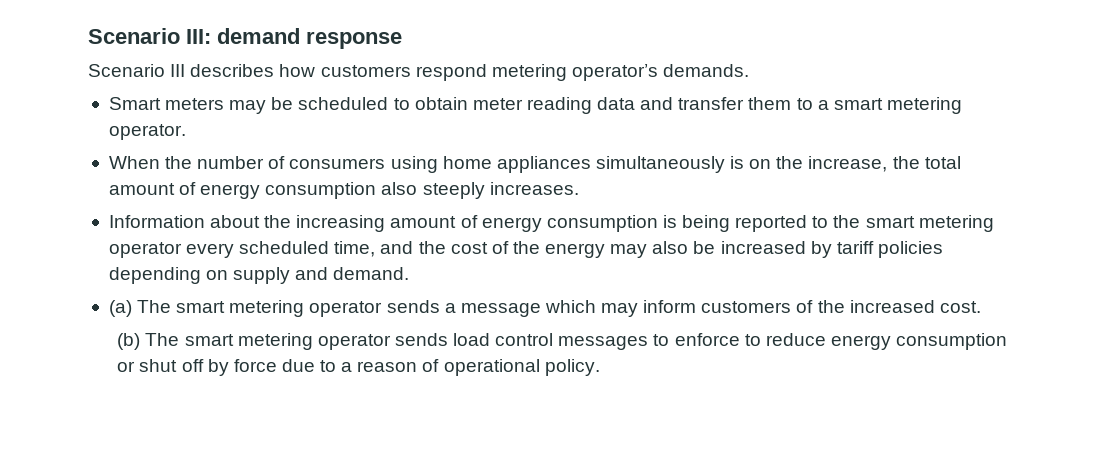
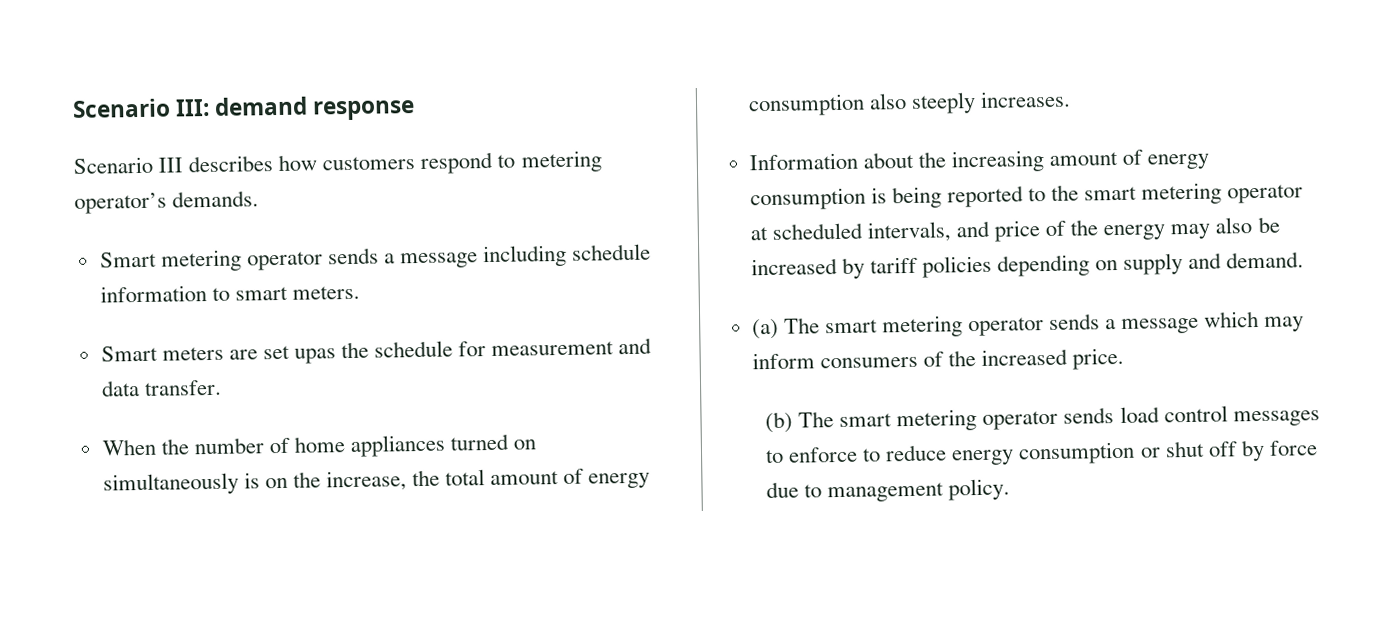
- Scenario III describes how customers respond metering operator’s demands.
+ Scenario III describes how customers respond to metering operator’s demands.
- Smart meters may be scheduled to obtain meter reading data and transfer them to a smart metering operator.
+ Smart metering operator sends a message including schedule information to smart meters.
+ Smart meters are set upas the schedule for measurement and data transfer.
- When the number of consumers using home appliances simultaneously is on the increase, the total amount of energy consumption also steeply increases.
+ When the number of home appliances turned on simultaneously is on the increase, the total amount of energy consumption also steeply increases.
- Information about the increasing amount of energy consumption is being reported to the smart metering operator every scheduled time, and the cost of the energy may also be increased by tariff policies depending on supply and demand.
+ Information about the increasing amount of energy consumption is being reported to the smart metering operator at scheduled intervals, and price of the energy may also be increased by tariff policies depending on supply and demand.
- (a) The smart metering operator sends a message which may inform customers of the increased cost.
+ (a) The smart metering operator sends a message which may inform consumers of the increased price.
- (b) The smart metering operator sends load control messages to enforce to reduce energy consumption or shut off by force due to a reason of operational policy.
+ (b) The smart metering operator sends load control messages to enforce to reduce energy consumption or shut off by force due to management policy.

